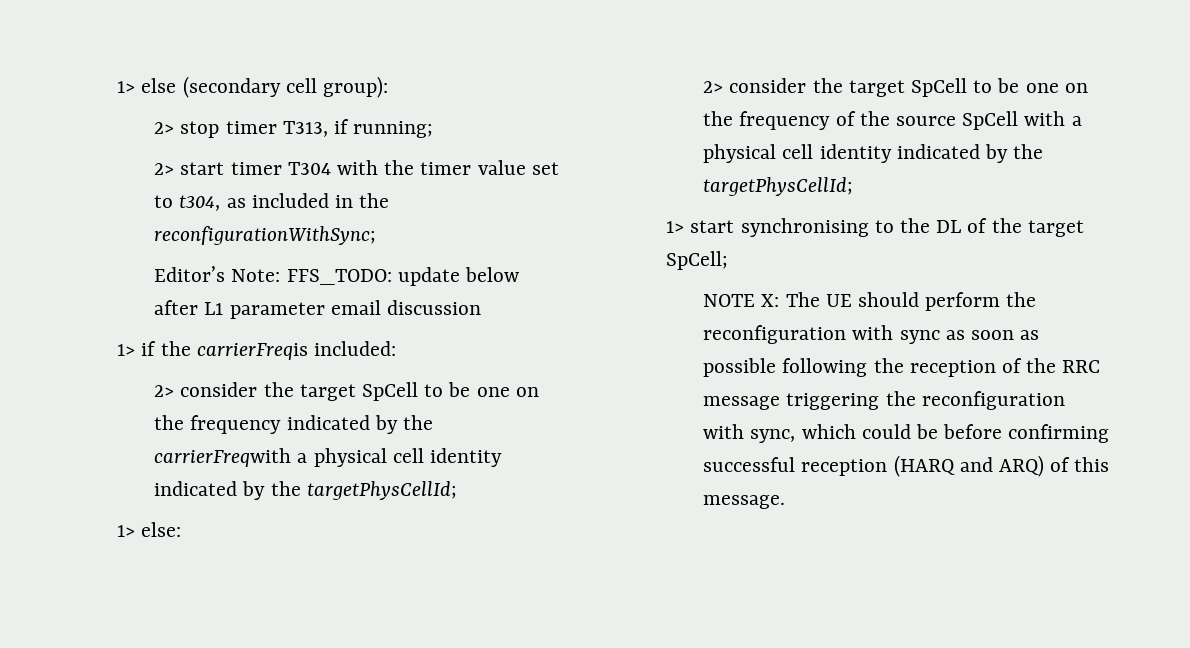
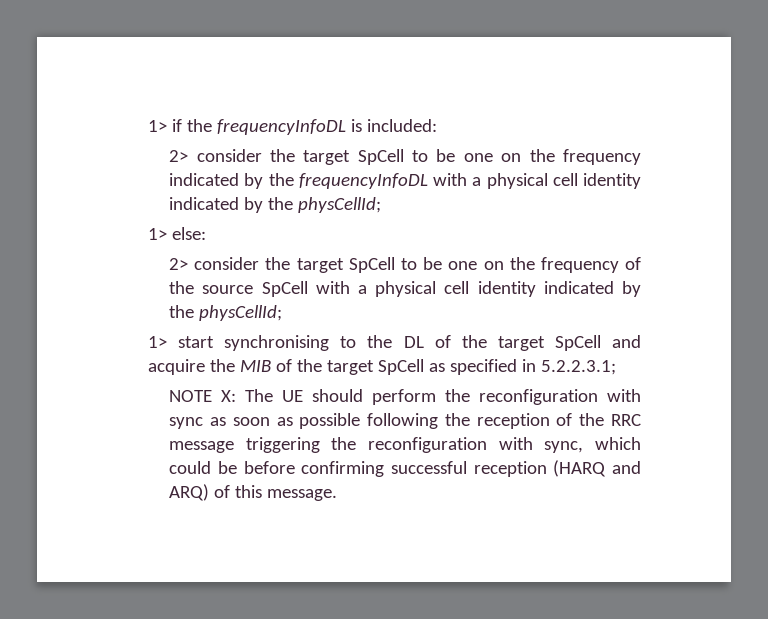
- 1> else (secondary cell group):
- 2> stop timer T313, if running;
- 2> start timer T304 with the timer value set to t304, as included in the reconfigurationWithSync;
- Editor’s Note: FFS_TODO: update below after L1 parameter email discussion
- 1> if the carrierFreqis included:
+ 1> if the frequencyInfoDL is included:
- 2> consider the target SpCell to be one on the frequency indicated by the carrierFreqwith a physical cell identity indicated by the targetPhysCellId;
+ 2> consider the target SpCell to be one on the frequency indicated by the frequencyInfoDL with a physical cell identity indicated by the physCellId;
- 2> consider the target SpCell to be one on the frequency of the source SpCell with a physical cell identity indicated by the targetPhysCellId;
+ 2> consider the target SpCell to be one on the frequency of the source SpCell with a physical cell identity indicated by the physCellId;
- 1> start synchronising to the DL of the target SpCell;
+ 1> start synchronising to the DL of the target SpCell and acquire the MIB of the target SpCell as specified in 5.2.2.3.1;

